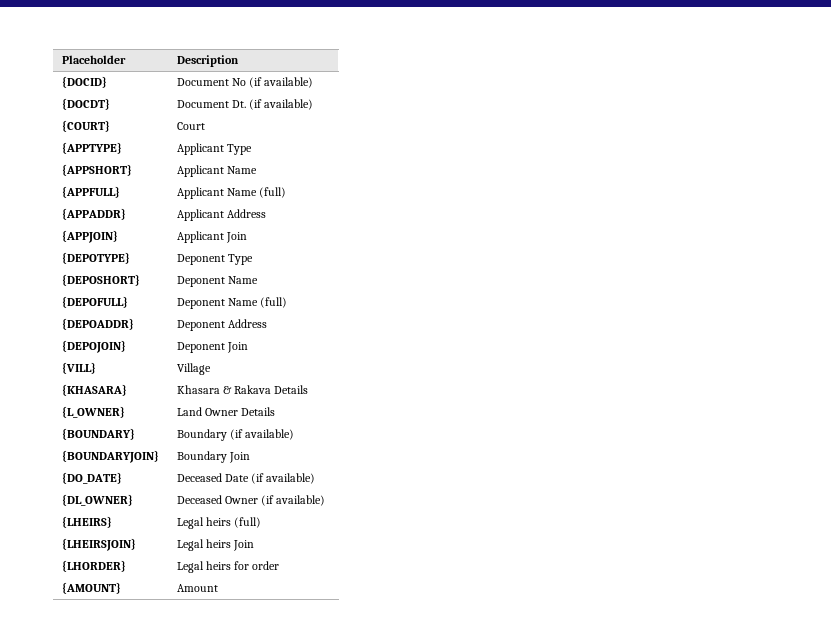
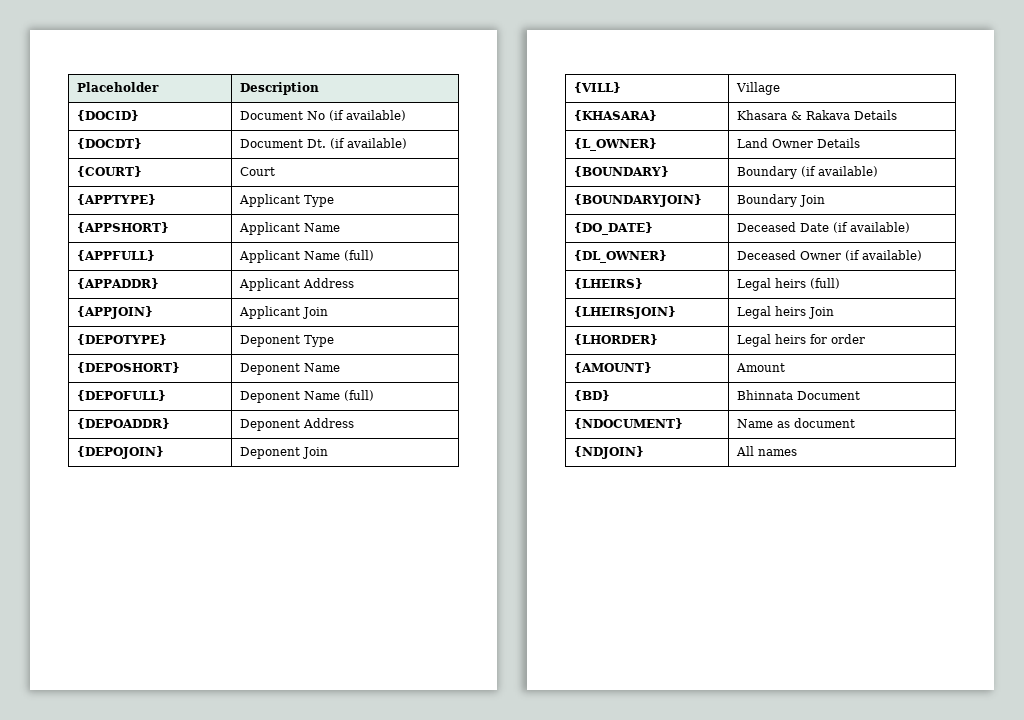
+ {BD} | Bhinnata Document
+ {NDOCUMENT} | Name as document
+ {NDJOIN} | All names

